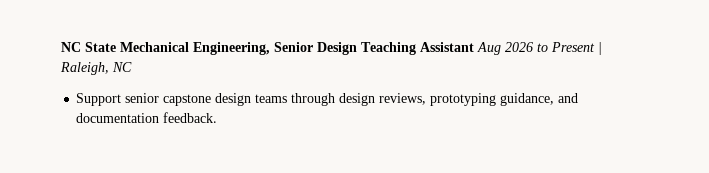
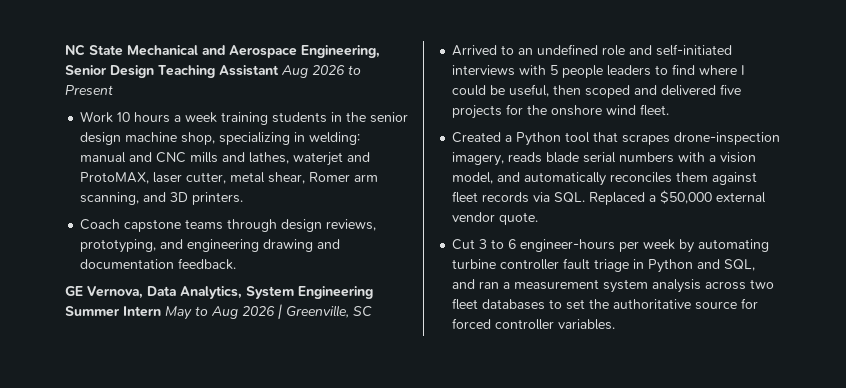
- NC State Mechanical Engineering, Senior Design Teaching Assistant Aug 2026 to Present | Raleigh, NC
- Support senior capstone design teams through design reviews, prototyping guidance, and documentation feedback.
+ NC State Mechanical and Aerospace Engineering, Senior Design Teaching Assistant Aug 2026 to Present
+ Work 10 hours a week training students in the senior design machine shop, specializing in welding: manual and CNC mills and lathes, waterjet and ProtoMAX, laser cutter, metal shear, Romer arm scanning, and 3D printers.
+ Coach capstone teams through design reviews, prototyping, and engineering drawing and documentation feedback.
+ GE Vernova, Data Analytics, System Engineering Summer Intern May to Aug 2026 | Greenville, SC
+ Arrived to an undefined role and self-initiated interviews with 5 people leaders to find where I could be useful, then scoped and delivered five projects for the onshore wind fleet.
+ Created a Python tool that scrapes drone-inspection imagery, reads blade serial numbers with a vision model, and automatically reconciles them against fleet records via SQL. Replaced a $50,000 external vendor quote.
+ Cut 3 to 6 engineer-hours per week by automating turbine controller fault triage in Python and SQL, and ran a measurement system analysis across two fleet databases to set the authoritative source for forced controller variables.

